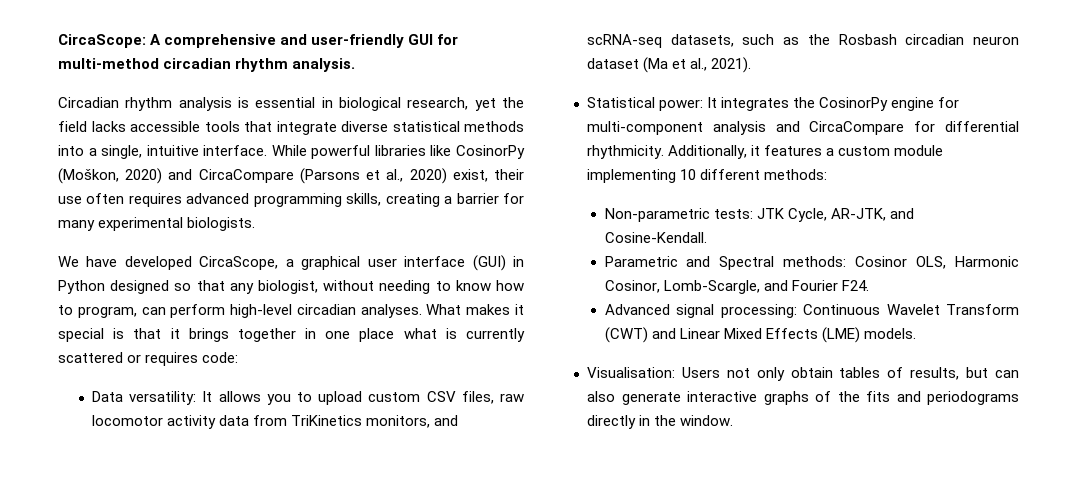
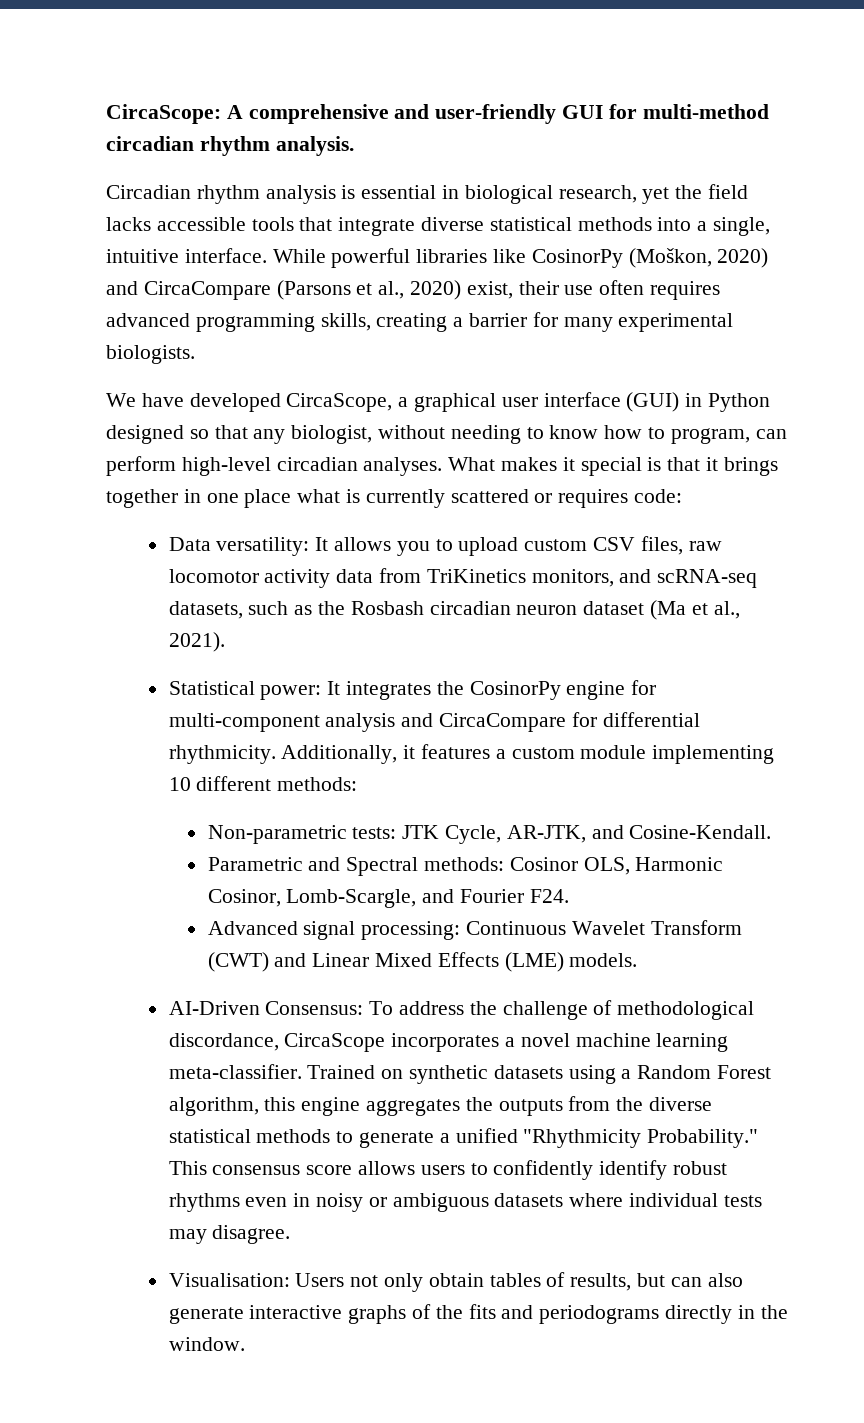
+ AI-Driven Consensus: To address the challenge of methodological discordance, CircaScope incorporates a novel machine learning meta-classifier. Trained on synthetic datasets using a Random Forest algorithm, this engine aggregates the outputs from the diverse statistical methods to generate a unified "Rhythmicity Probability." This consensus score allows users to confidently identify robust rhythms even in noisy or ambiguous datasets where individual tests may disagree.

